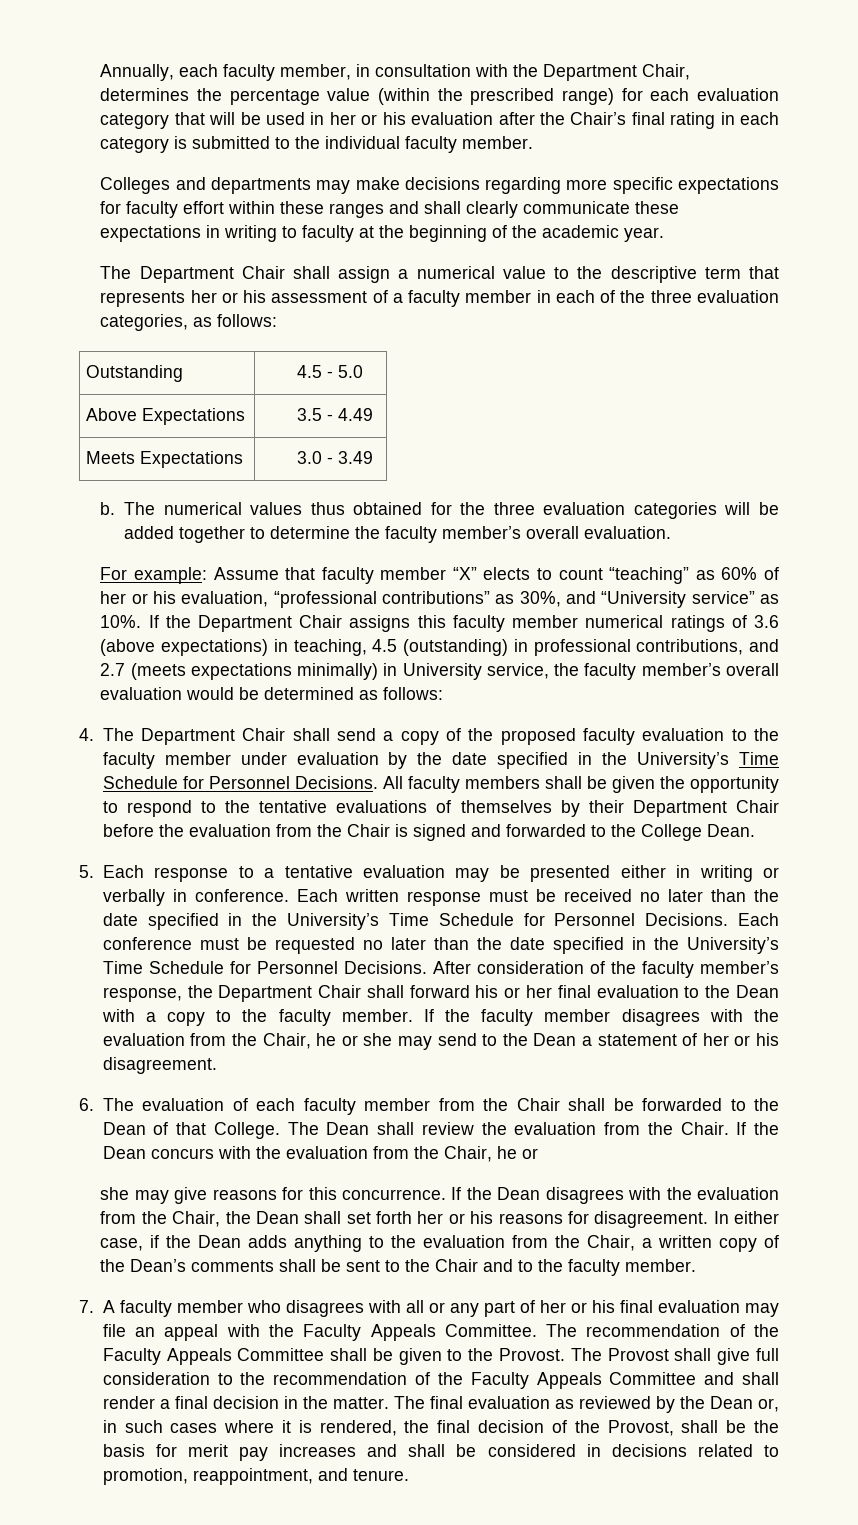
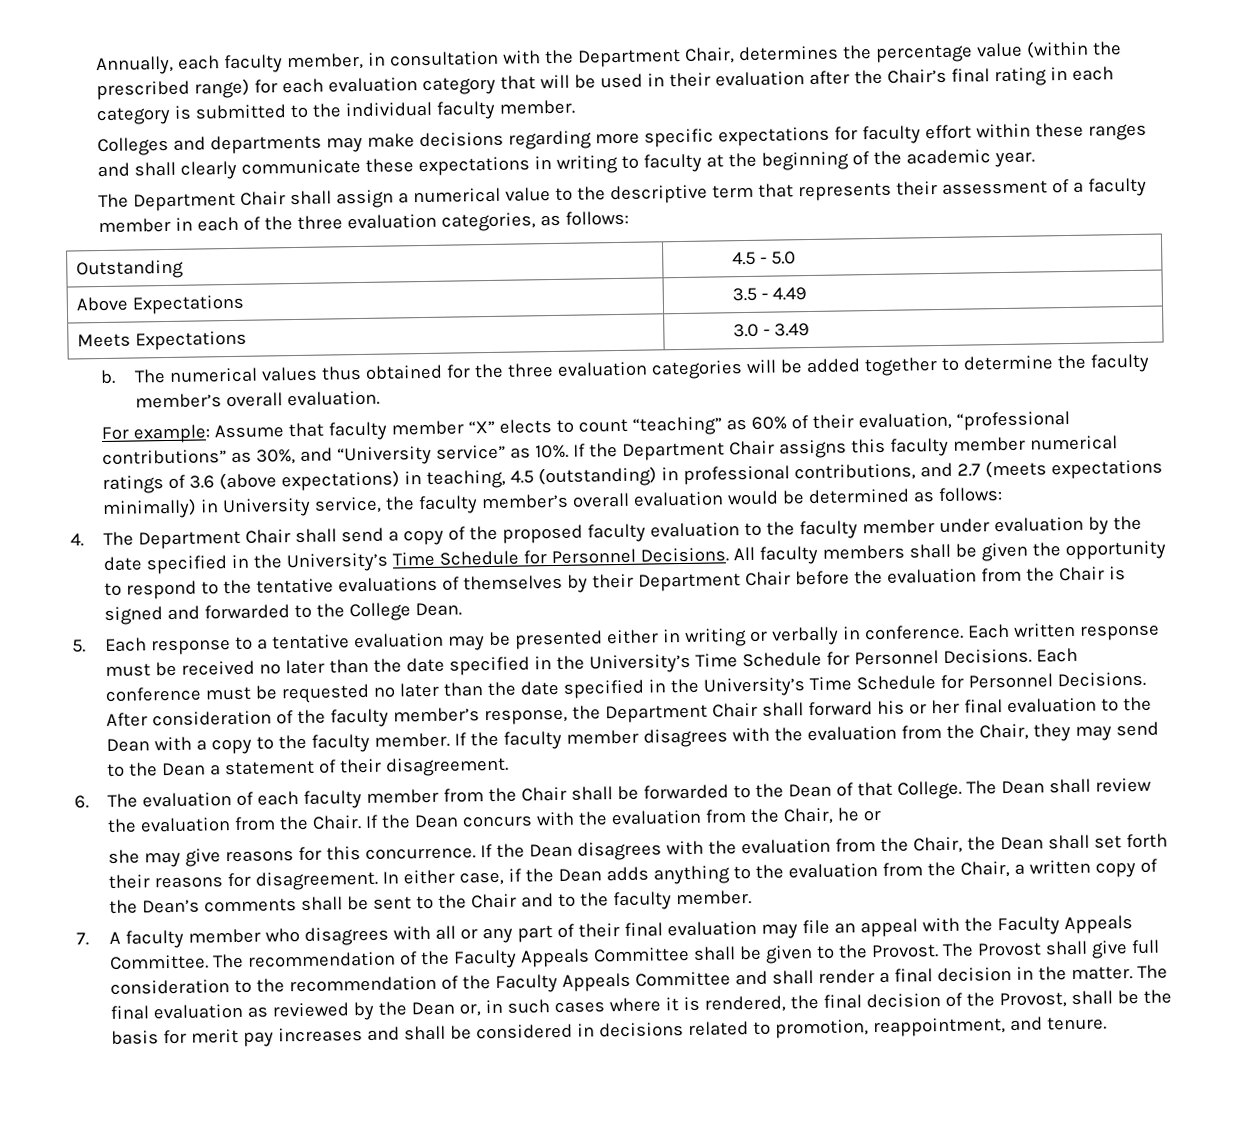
- Annually, each faculty member, in consultation with the Department Chair, determines the percentage value (within the prescribed range) for each evaluation category that will be used in her or his evaluation after the Chair’s final rating in each category is submitted to the individual faculty member.
+ Annually, each faculty member, in consultation with the Department Chair, determines the percentage value (within the prescribed range) for each evaluation category that will be used in their evaluation after the Chair’s final rating in each category is submitted to the individual faculty member.
- The Department Chair shall assign a numerical value to the descriptive term that represents her or his assessment of a faculty member in each of the three evaluation categories, as follows:
+ The Department Chair shall assign a numerical value to the descriptive term that represents their assessment of a faculty member in each of the three evaluation categories, as follows:
- For example: Assume that faculty member “X” elects to count “teaching” as 60% of her or his evaluation, “professional contributions” as 30%, and “University service” as 10%.
+ For example: Assume that faculty member “X” elects to count “teaching” as 60% of their evaluation, “professional contributions” as 30%, and “University service” as 10%.
- If the faculty member disagrees with the evaluation from the Chair, he or she may send to the Dean a statement of her or his disagreement.
+ If the faculty member disagrees with the evaluation from the Chair, they may send to the Dean a statement of their disagreement.
- If the Dean disagrees with the evaluation from the Chair, the Dean shall set forth her or his reasons for disagreement.
+ If the Dean disagrees with the evaluation from the Chair, the Dean shall set forth their reasons for disagreement.
- 7. A faculty member who disagrees with all or any part of her or his final evaluation may file an appeal with the Faculty Appeals Committee.
+ 7. A faculty member who disagrees with all or any part of their final evaluation may file an appeal with the Faculty Appeals Committee.

